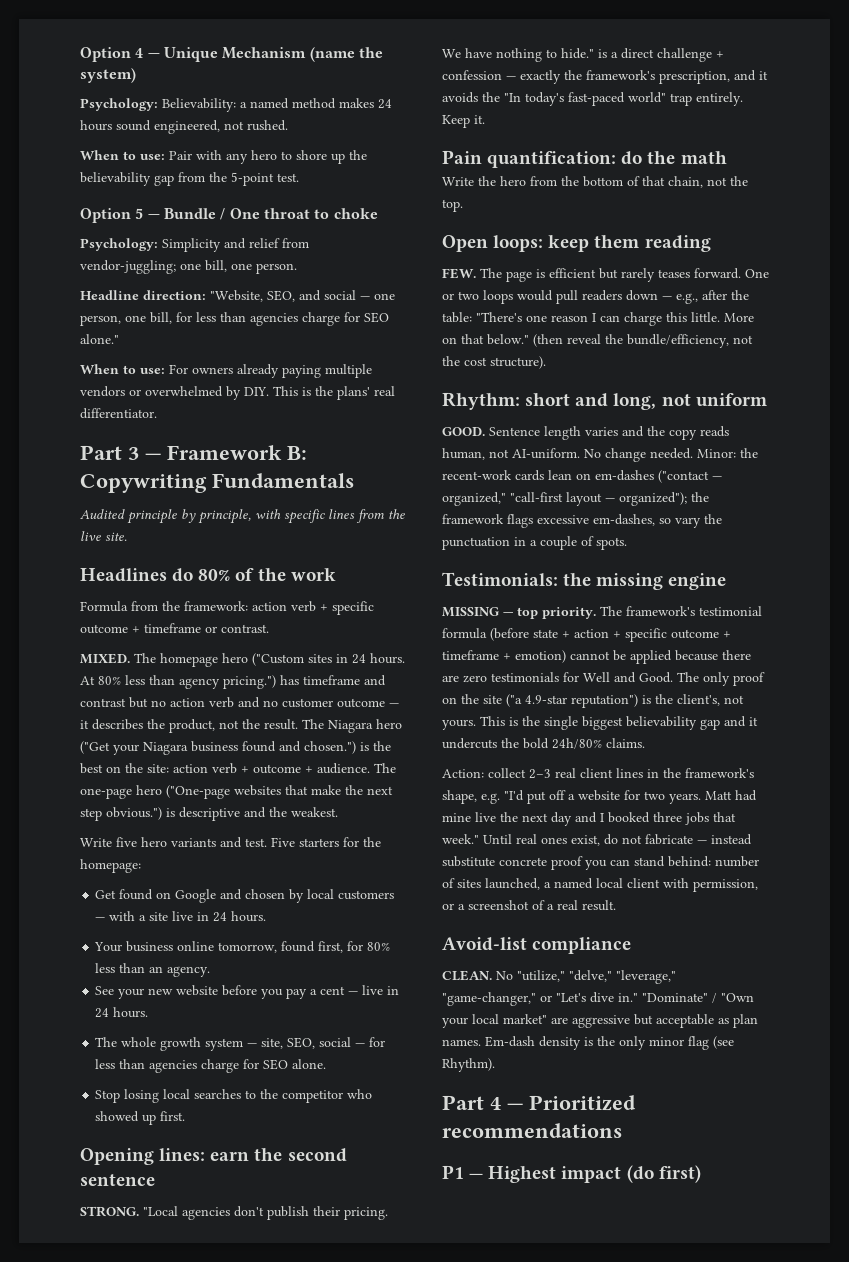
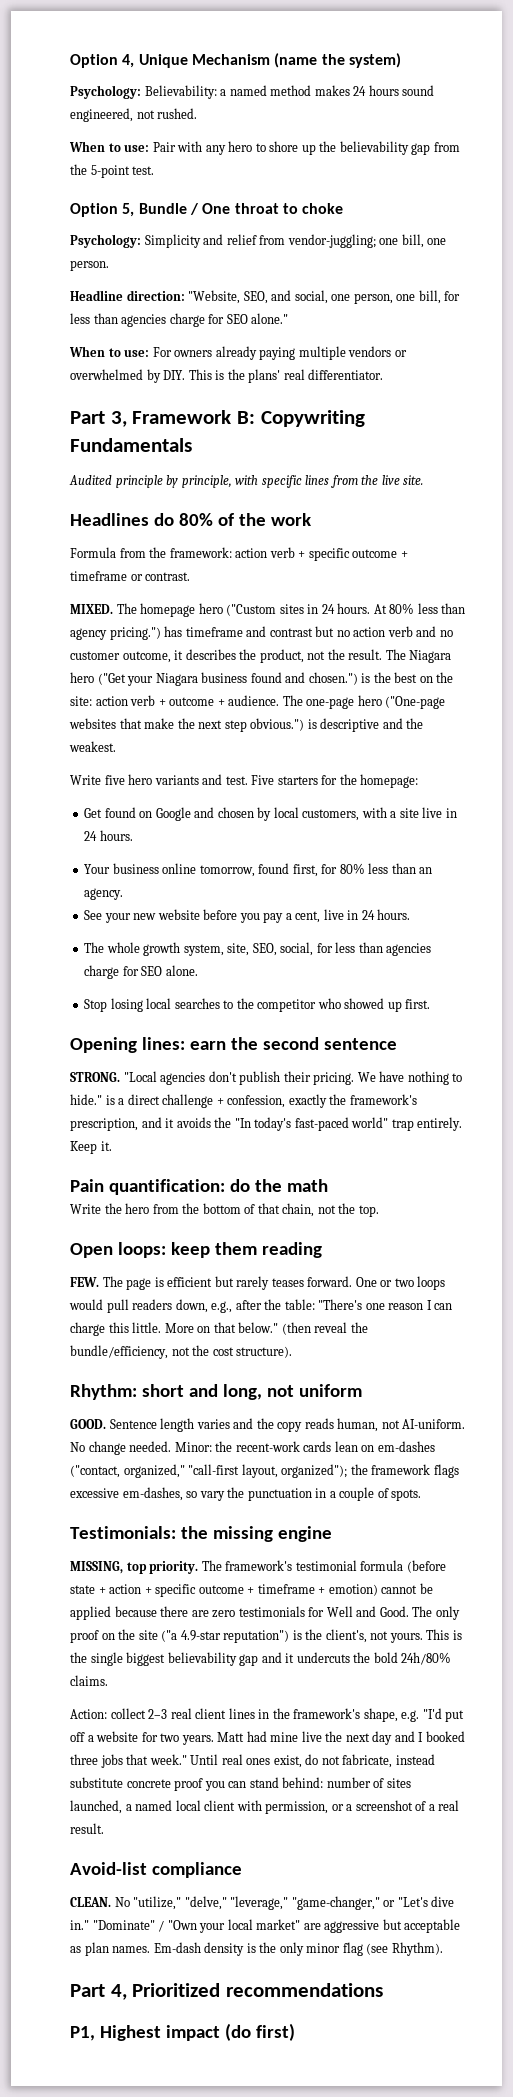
- Option 4 — Unique Mechanism (name the system)
+ Option 4, Unique Mechanism (name the system)
- Option 5 — Bundle / One throat to choke
+ Option 5, Bundle / One throat to choke
- Headline direction: "Website, SEO, and social — one person, one bill, for less than agencies charge for SEO alone."
+ Headline direction: "Website, SEO, and social, one person, one bill, for less than agencies charge for SEO alone."
- Part 3 — Framework B: Copywriting Fundamentals
+ Part 3, Framework B: Copywriting Fundamentals
- At 80% less than agency pricing.") has timeframe and contrast but no action verb and no customer outcome — it describes the product, not the result.
+ At 80% less than agency pricing.") has timeframe and contrast but no action verb and no customer outcome, it describes the product, not the result.
- Get found on Google and chosen by local customers — with a site live in 24 hours.
+ Get found on Google and chosen by local customers, with a site live in 24 hours.
- See your new website before you pay a cent — live in 24 hours.
+ See your new website before you pay a cent, live in 24 hours.
- The whole growth system — site, SEO, social — for less than agencies charge for SEO alone.
+ The whole growth system, site, SEO, social, for less than agencies charge for SEO alone.
- We have nothing to hide." is a direct challenge + confession — exactly the framework's prescription, and it avoids the "In today's fast-paced world" trap entirely.
+ We have nothing to hide." is a direct challenge + confession, exactly the framework's prescription, and it avoids the "In today's fast-paced world" trap entirely.
- One or two loops would pull readers down — e.g., after the table: "There's one reason I can charge this little.
+ One or two loops would pull readers down, e.g., after the table: "There's one reason I can charge this little.
- Minor: the recent-work cards lean on em-dashes ("contact — organized," "call-first layout — organized"); the framework flags excessive em-dashes, so vary the punctuation in a couple of spots.
+ Minor: the recent-work cards lean on em-dashes ("contact, organized," "call-first layout, organized"); the framework flags excessive em-dashes, so vary the punctuation in a couple of spots.
- MISSING — top priority.
+ MISSING, top priority.
- Until real ones exist, do not fabricate — instead substitute concrete proof you can stand behind: number of sites launched, a named local client with permission, or a screenshot of a real result.
+ Until real ones exist, do not fabricate, instead substitute concrete proof you can stand behind: number of sites launched, a named local client with permission, or a screenshot of a real result.
- Part 4 — Prioritized recommendations
+ Part 4, Prioritized recommendations
- P1 — Highest impact (do first)
+ P1, Highest impact (do first)

